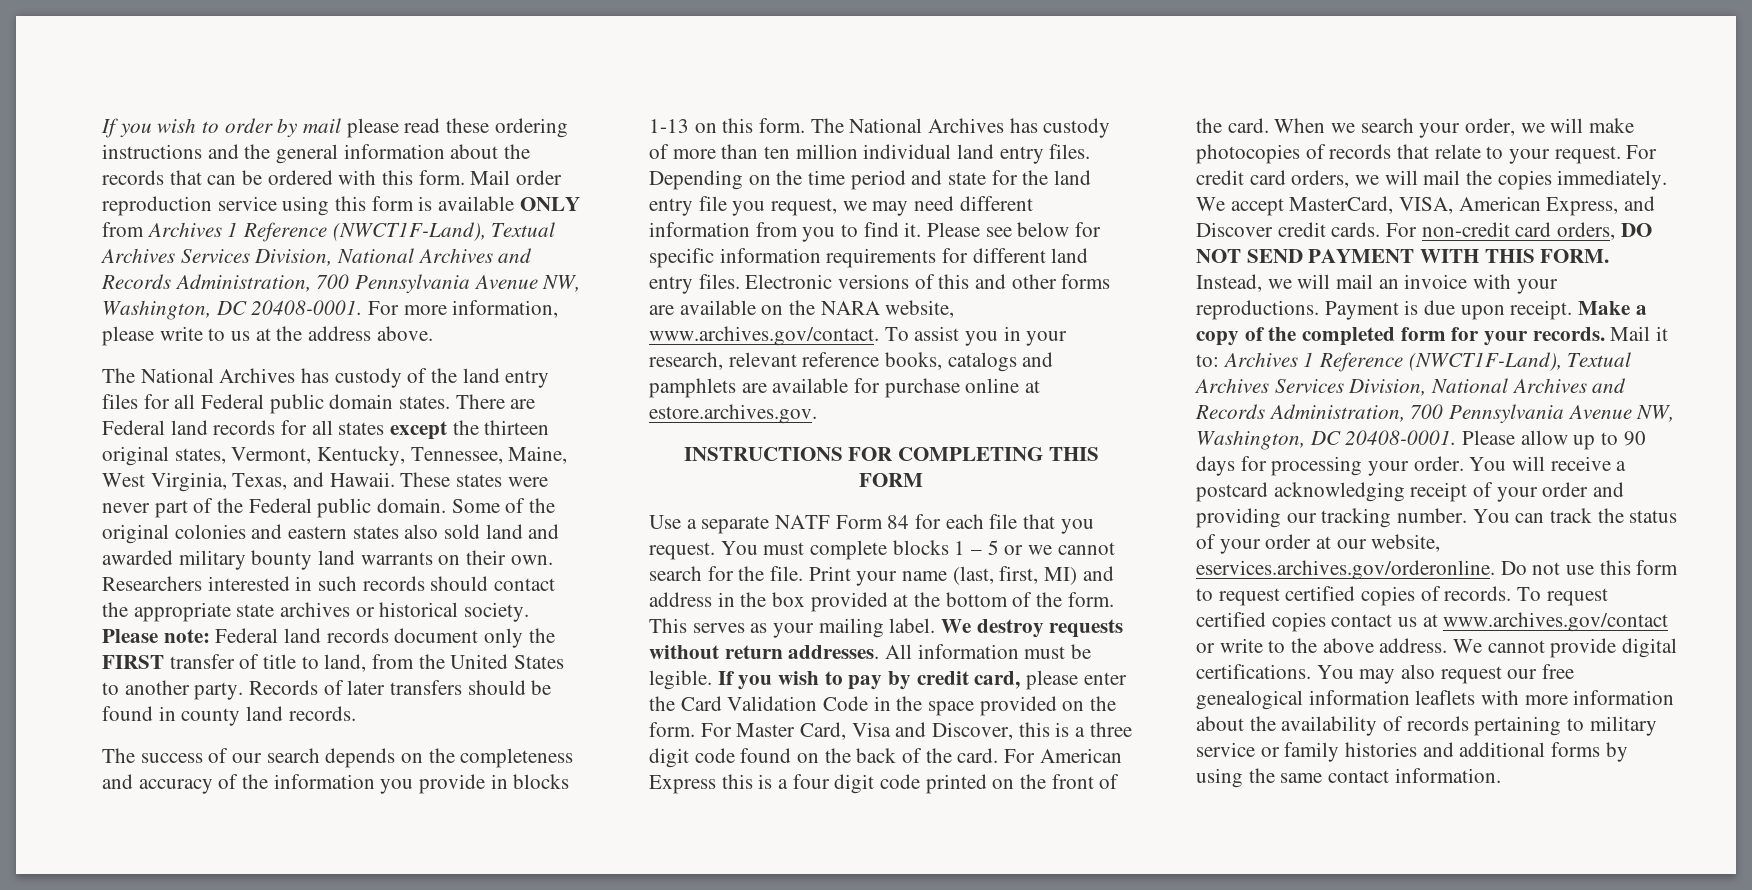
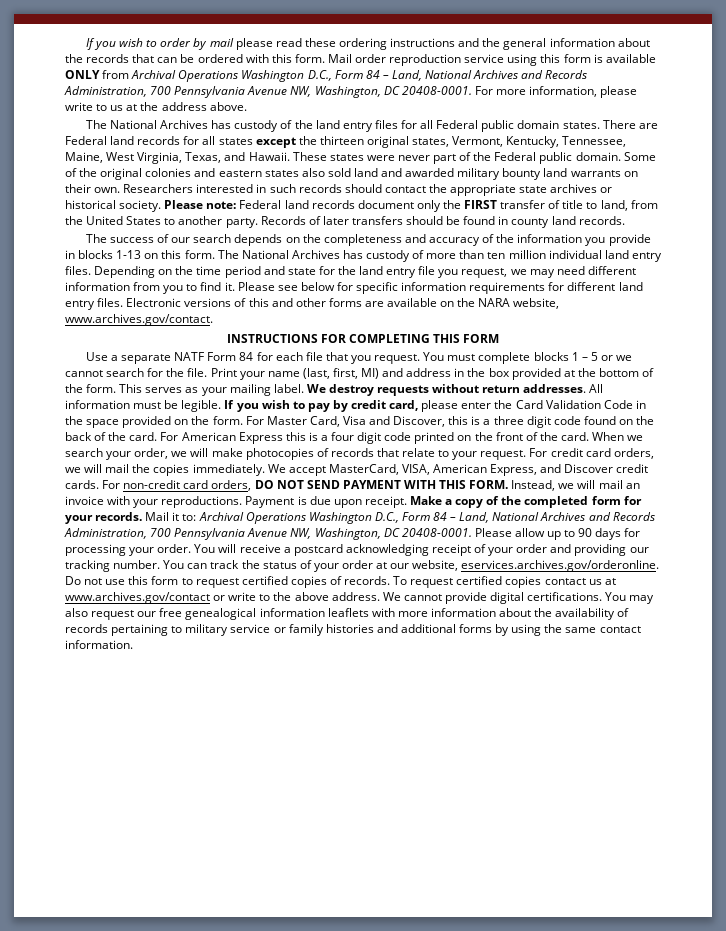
- Mail order reproduction service using this form is available ONLY from Archives 1 Reference (NWCT1F-Land), Textual Archives Services Division, National Archives and Records Administration, 700 Pennsylvania Avenue NW, Washington, DC 20408-0001.
+ Mail order reproduction service using this form is available ONLY from Archival Operations Washington D.C., Form 84 – Land, National Archives and Records Administration, 700 Pennsylvania Avenue NW, Washington, DC 20408-0001.
- Electronic versions of this and other forms are available on the NARA website, www.archives.gov/contact. To assist you in your research, relevant reference books, catalogs and pamphlets are available for purchase online at estore.archives.gov.
+ Electronic versions of this and other forms are available on the NARA website, www.archives.gov/contact.
- Mail it to: Archives 1 Reference (NWCT1F-Land), Textual Archives Services Division, National Archives and Records Administration, 700 Pennsylvania Avenue NW, Washington, DC 20408-0001.
+ Mail it to: Archival Operations Washington D.C., Form 84 – Land, National Archives and Records Administration, 700 Pennsylvania Avenue NW, Washington, DC 20408-0001.

